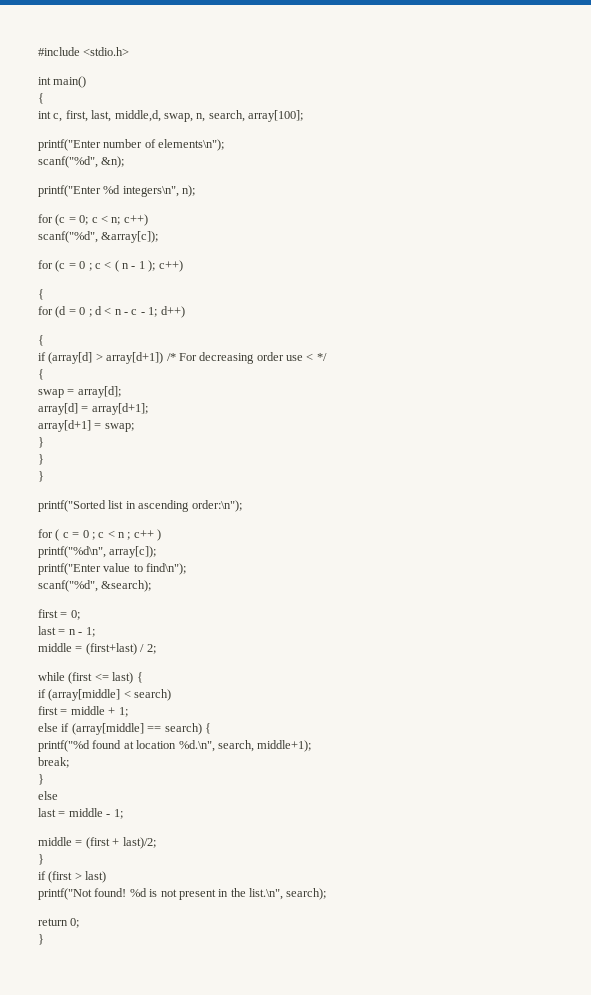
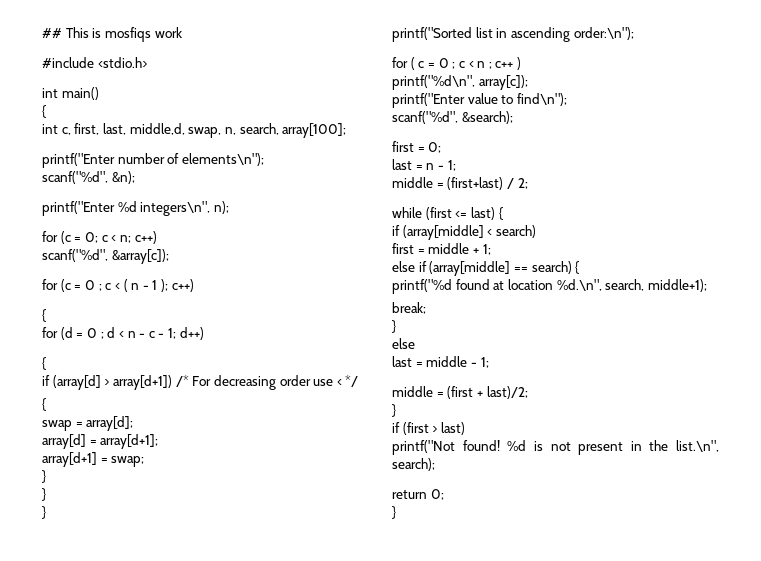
+ ## This is mosfiqs work

